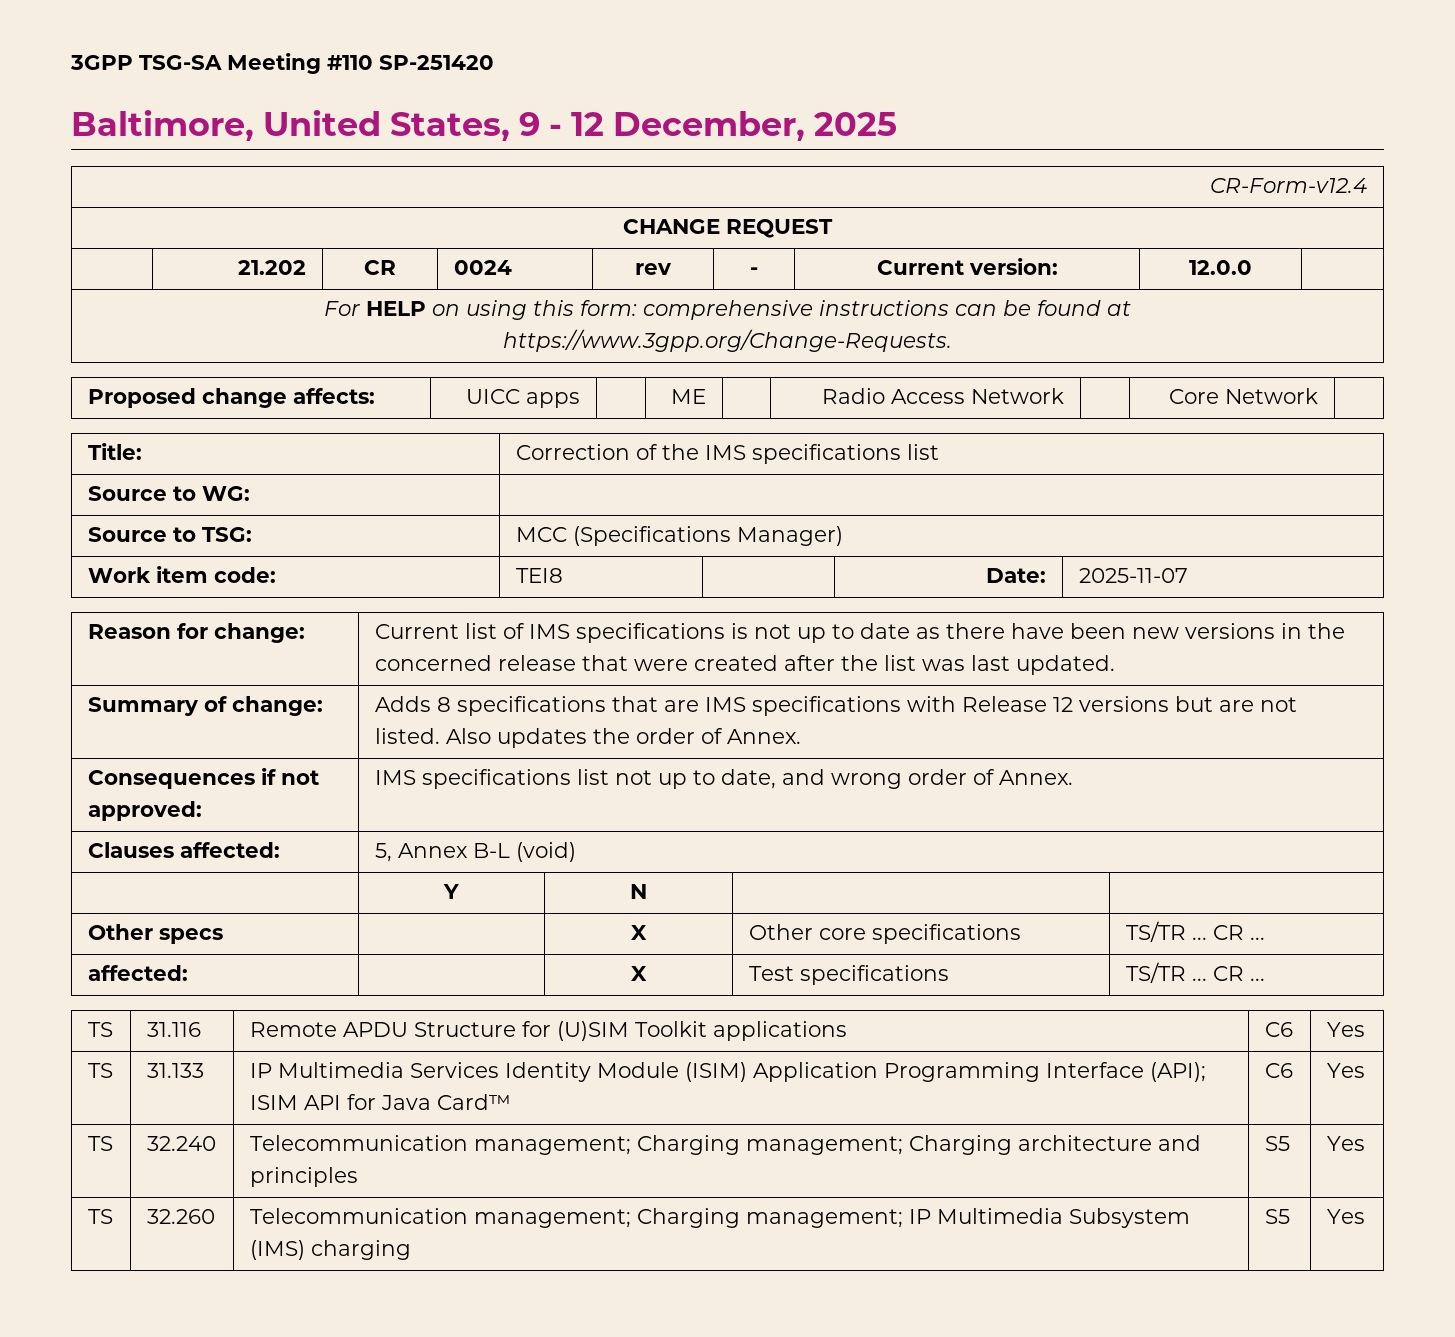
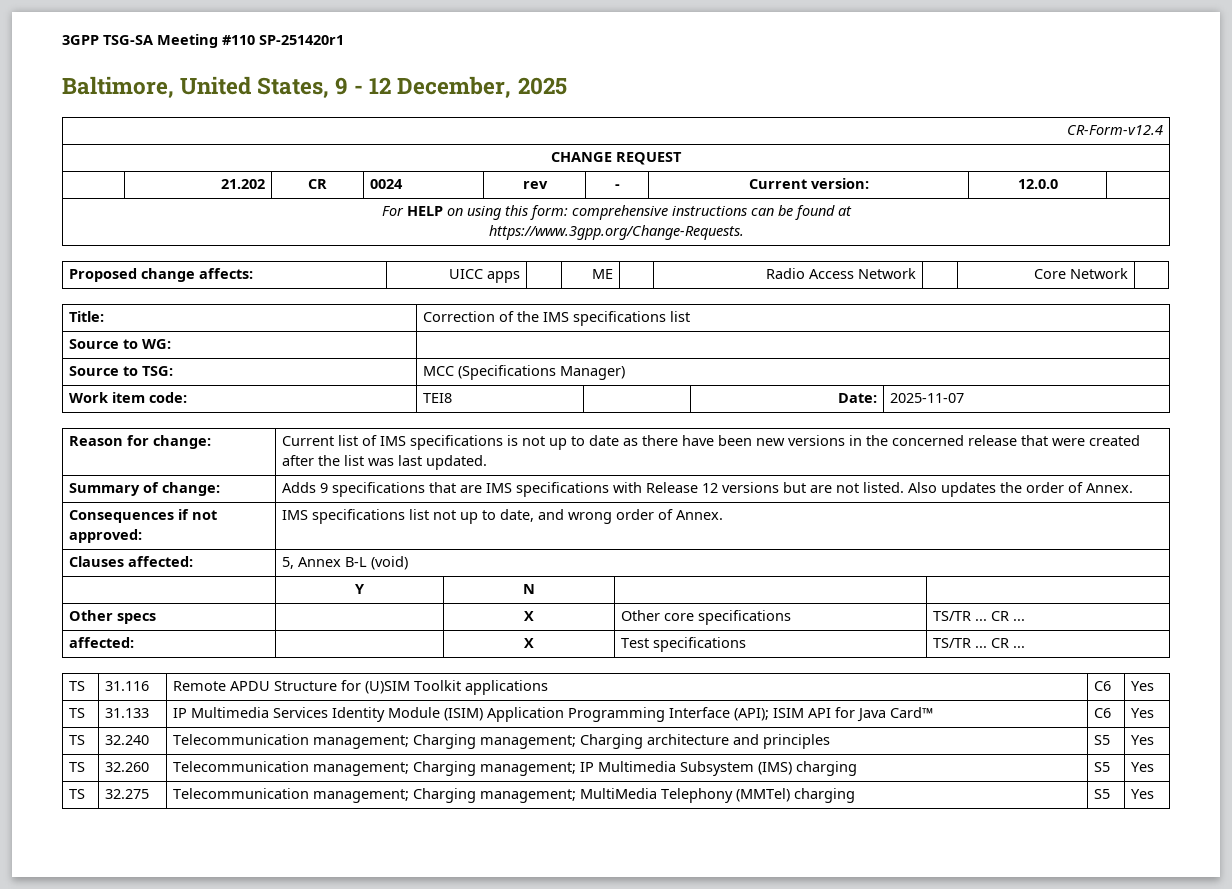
- 3GPP TSG-SA Meeting #110 SP-251420
+ 3GPP TSG-SA Meeting #110 SP-251420r1
- Summary of change: | Adds 8 specifications that are IMS specifications with Release 12 versions but are not listed. Also updates the order of Annex.
+ Summary of change: | Adds 9 specifications that are IMS specifications with Release 12 versions but are not listed. Also updates the order of Annex.
+ TS | 32.275 | Telecommunication management; Charging management; MultiMedia Telephony (MMTel) charging | S5 | Yes

